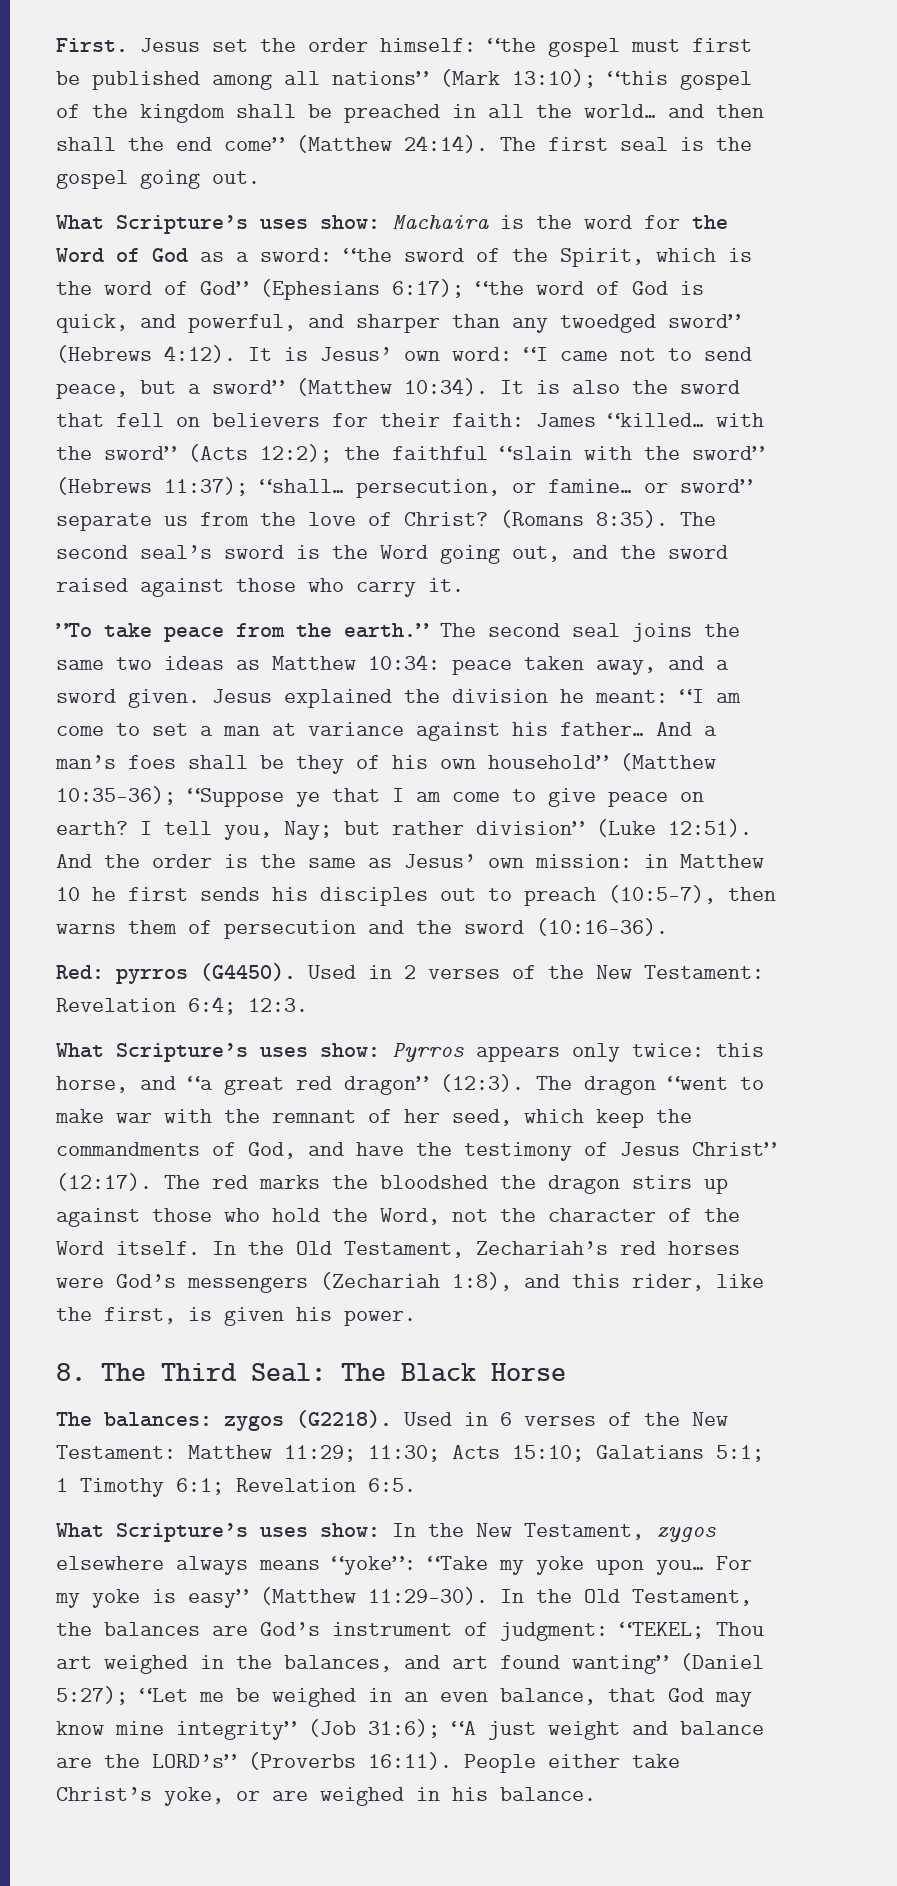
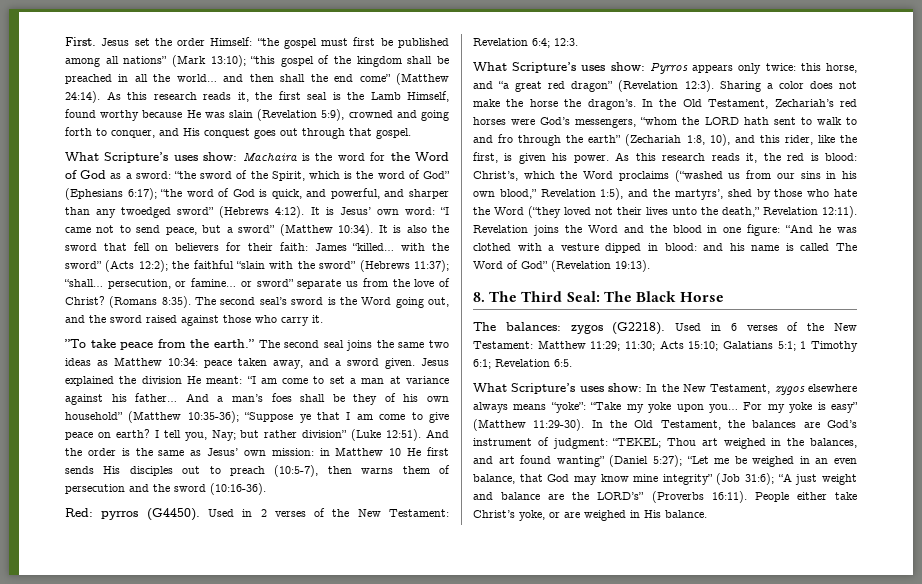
- Jesus set the order himself: “the gospel must first be published among all nations” (Mark 13:10); “this gospel of the kingdom shall be preached in all the world… and then shall the end come” (Matthew 24:14).
+ Jesus set the order Himself: “the gospel must first be published among all nations” (Mark 13:10); “this gospel of the kingdom shall be preached in all the world… and then shall the end come” (Matthew 24:14).
- The first seal is the gospel going out.
+ As this research reads it, the first seal is the Lamb Himself, found worthy because He was slain (Revelation 5:9), crowned and going forth to conquer, and His conquest goes out through that gospel.
- Jesus explained the division he meant: “I am come to set a man at variance against his father…
+ Jesus explained the division He meant: “I am come to set a man at variance against his father…
- And the order is the same as Jesus’ own mission: in Matthew 10 he first sends his disciples out to preach (10:5-7), then warns them of persecution and the sword (10:16-36).
+ And the order is the same as Jesus’ own mission: in Matthew 10 He first sends His disciples out to preach (10:5-7), then warns them of persecution and the sword (10:16-36).
- What Scripture’s uses show: Pyrros appears only twice: this horse, and “a great red dragon” (12:3). The dragon “went to make war with the remnant of her seed, which keep the commandments of God, and have the testimony of Jesus Christ” (12:17). The red marks the bloodshed the dragon stirs up against those who hold the Word, not the character of the Word itself.
+ What Scripture’s uses show: Pyrros appears only twice: this horse, and “a great red dragon” (Revelation 12:3). Sharing a color does not make the horse the dragon’s.
- In the Old Testament, Zechariah’s red horses were God’s messengers (Zechariah 1:8), and this rider, like the first, is given his power.
+ In the Old Testament, Zechariah’s red horses were God’s messengers, “whom the LORD hath sent to walk to and fro through the earth” (Zechariah 1:8, 10), and this rider, like the first, is given his power. As this research reads it, the red is blood: Christ’s, which the Word proclaims (“washed us from our sins in his own blood,” Revelation 1:5), and the martyrs’, shed by those who hate the Word (“they loved not their lives unto the death,” Revelation 12:11). Revelation joins the Word and the blood in one figure: “And he was clothed with a vesture dipped in blood: and his name is called The Word of God” (Revelation 19:13).
- People either take Christ’s yoke, or are weighed in his balance.
+ People either take Christ’s yoke, or are weighed in His balance.

